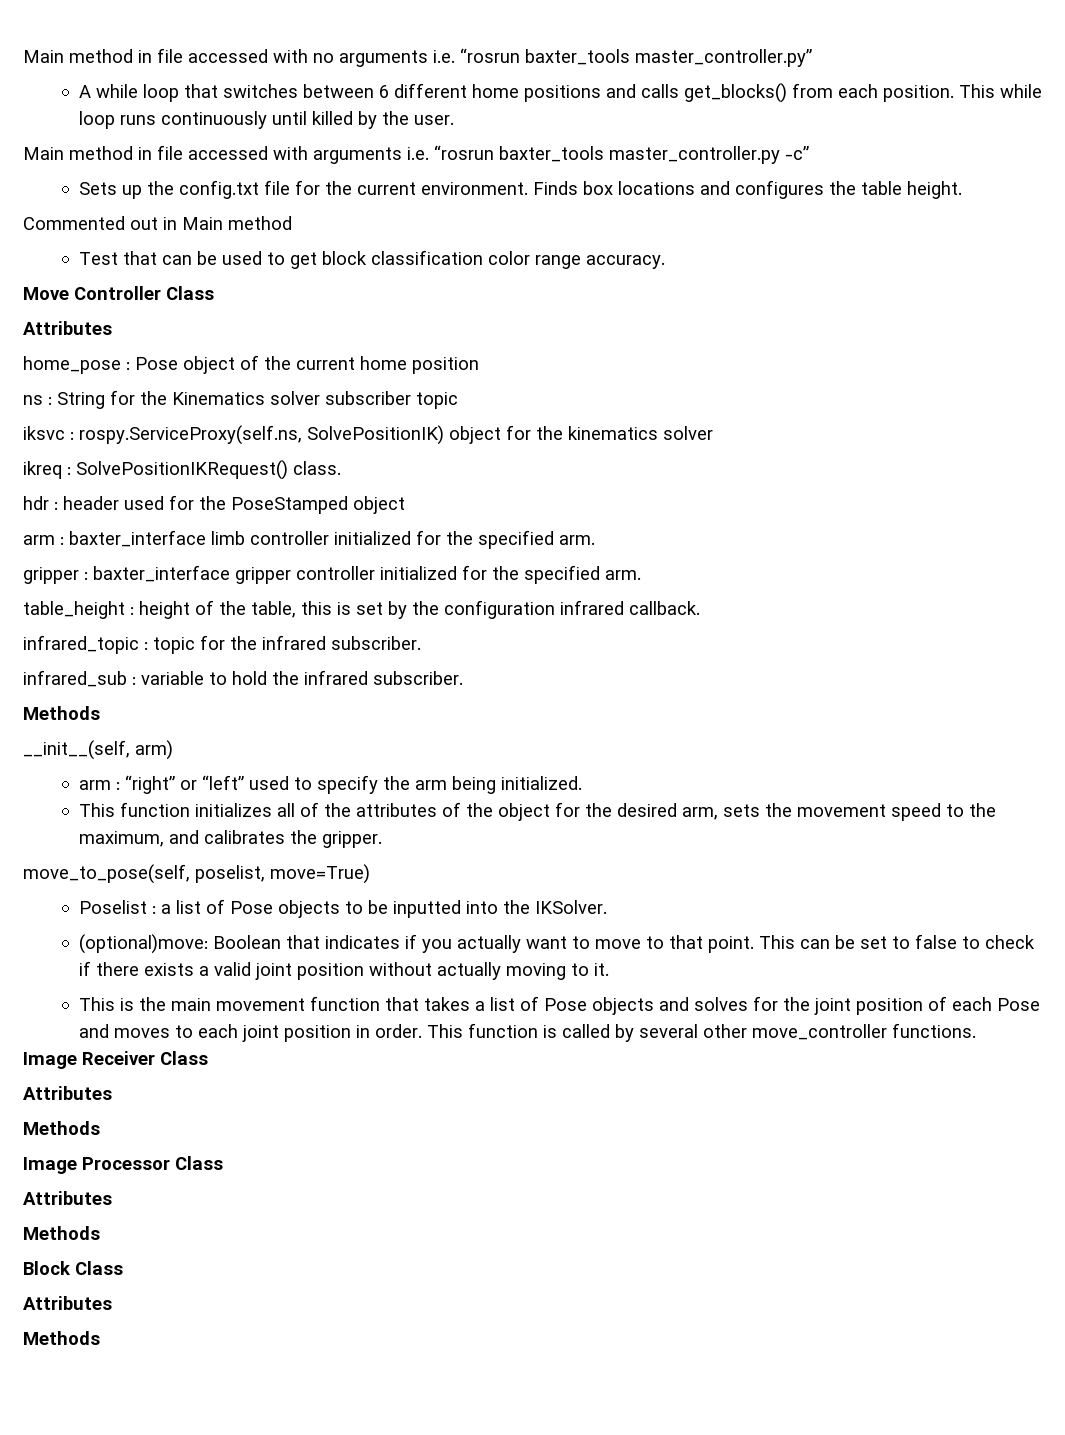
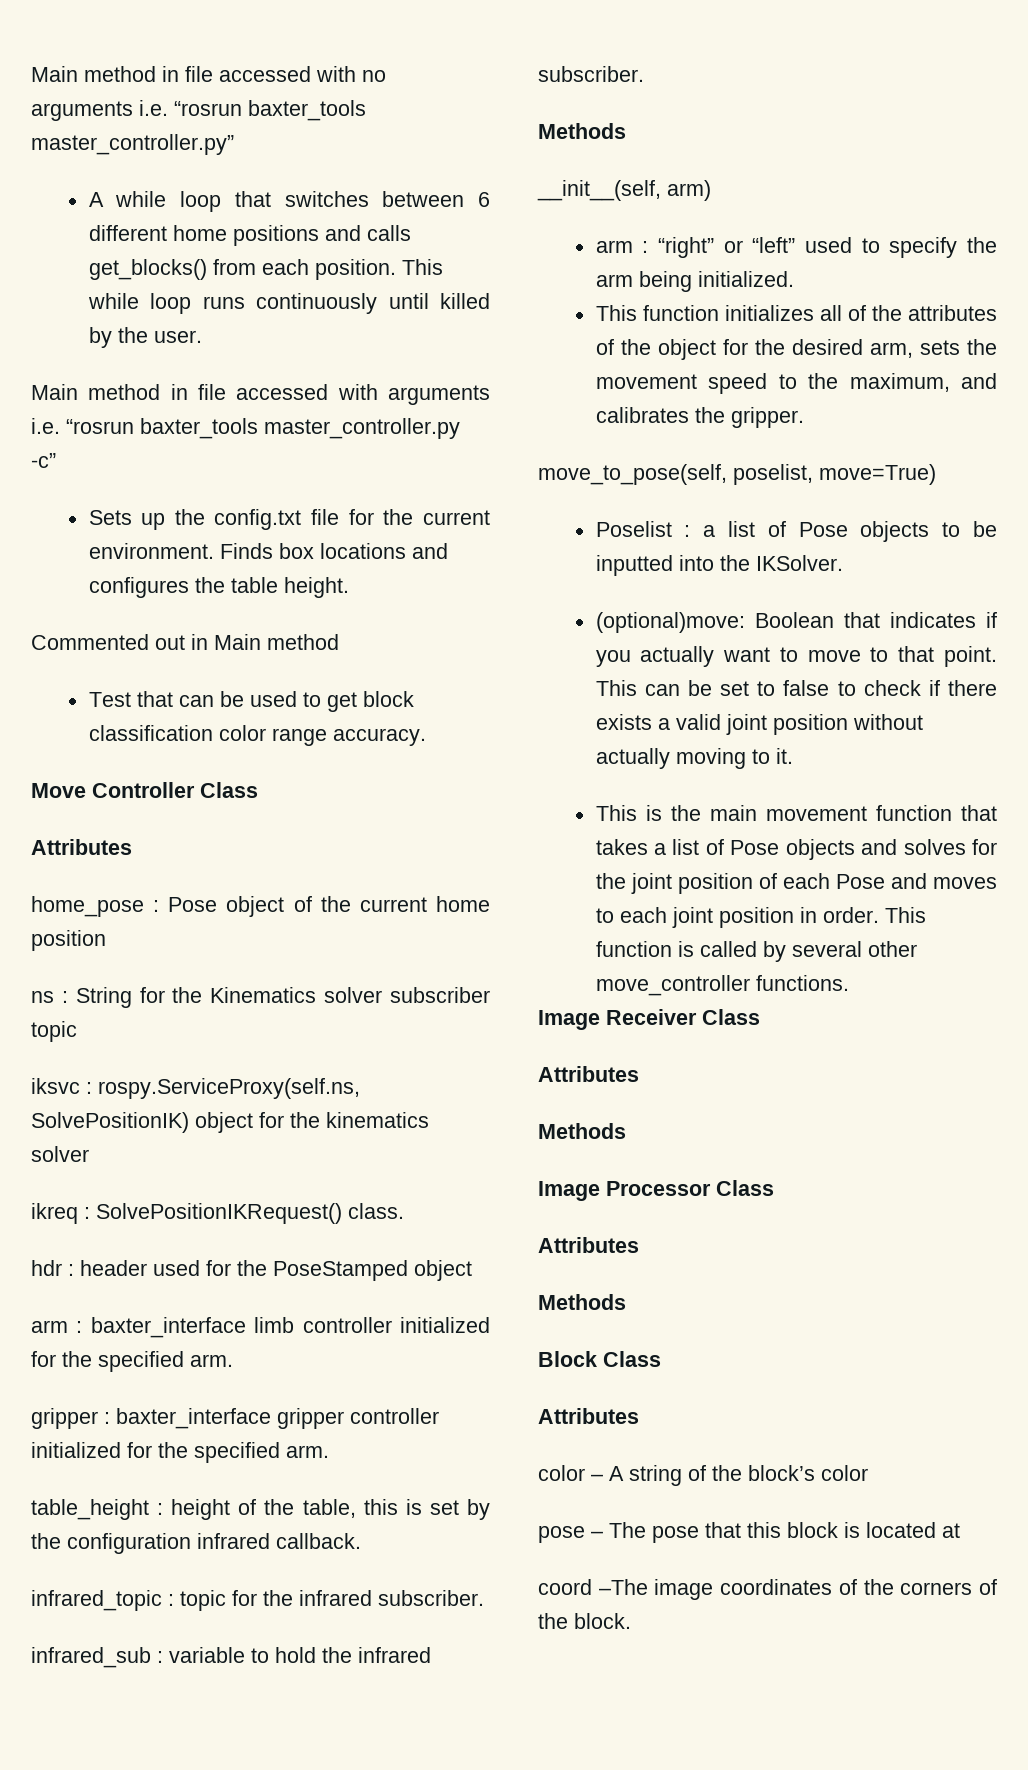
  Block Class
  Attributes
- Methods
+ color – A string of the block’s color
+ pose – The pose that this block is located at
+ coord –The image coordinates of the corners of the block.

